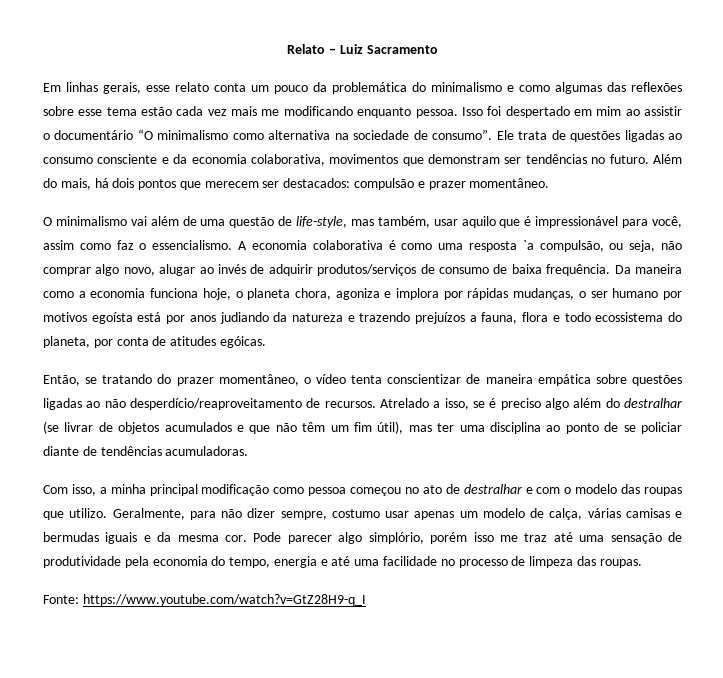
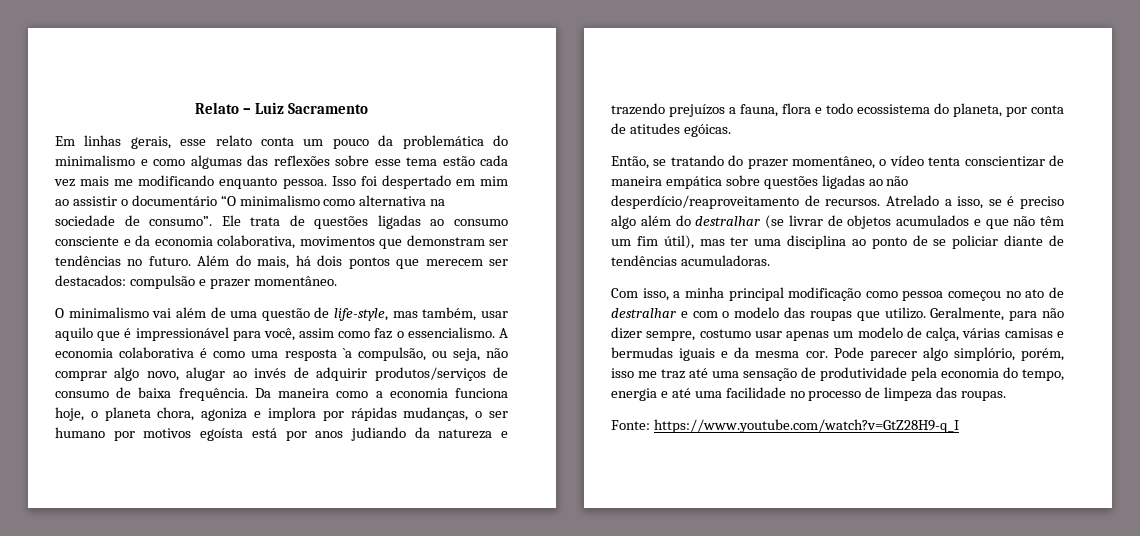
- Pode parecer algo simplório, porém isso me traz até uma sensação de produtividade pela economia do tempo, energia e até uma facilidade no processo de limpeza das roupas.
+ Pode parecer algo simplório, porém, isso me traz até uma sensação de produtividade pela economia do tempo, energia e até uma facilidade no processo de limpeza das roupas.

